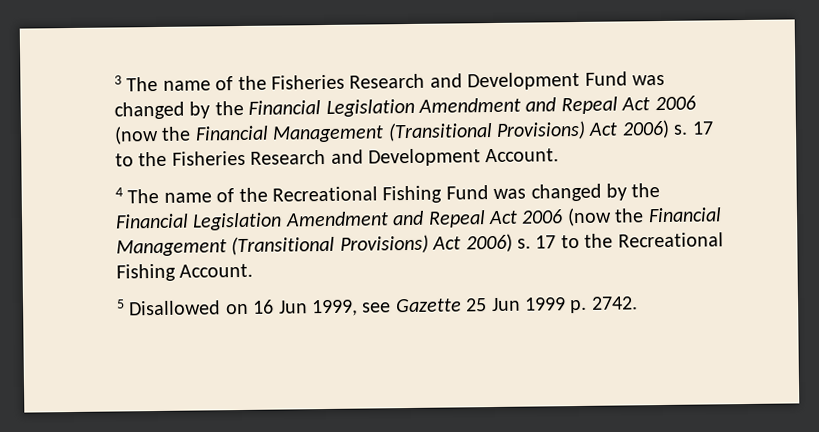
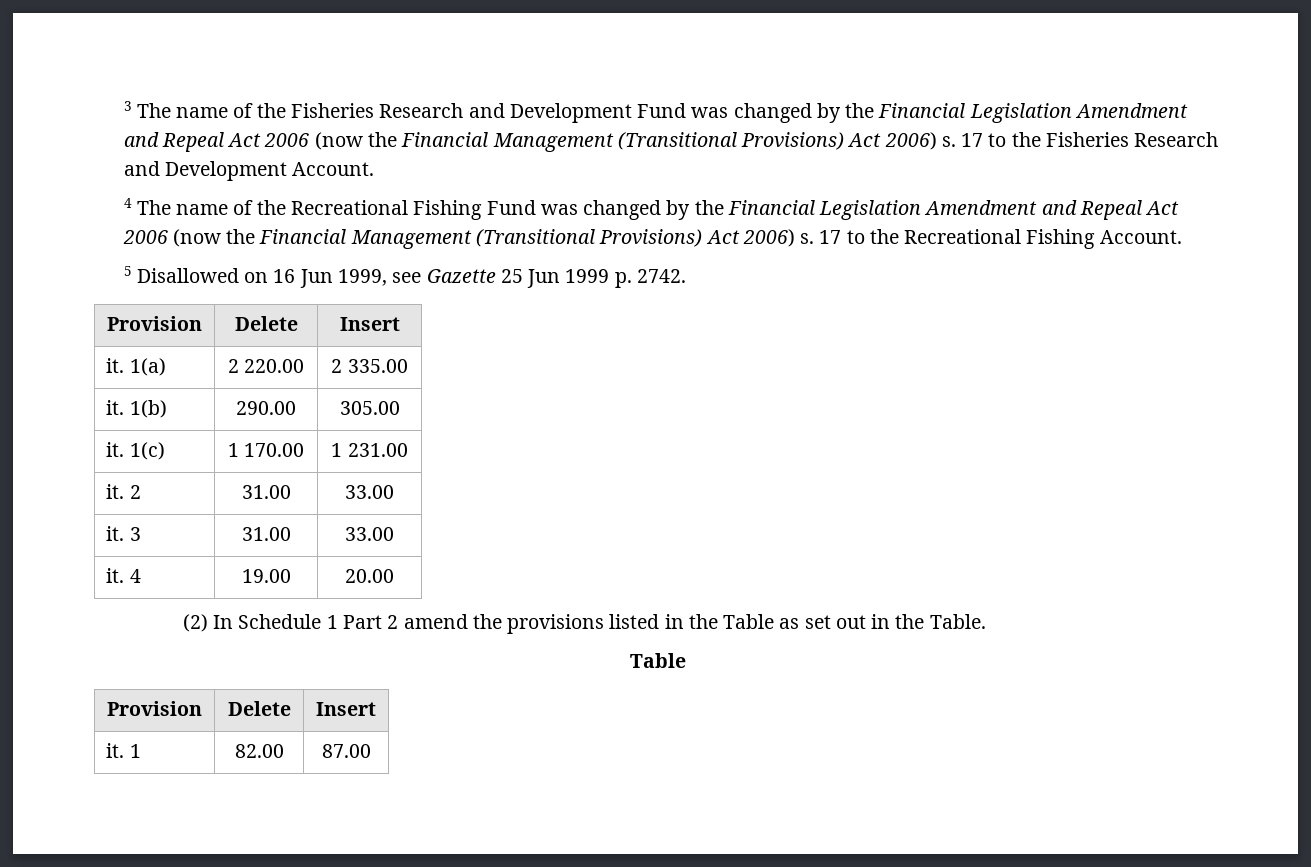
  5 Disallowed on 16 Jun 1999, see Gazette 25 Jun 1999 p. 2742.
+ Provision | Delete | Insert
+ it. 1(a) | 2 220.00 | 2 335.00
+ it. 1(b) | 290.00 | 305.00
+ it. 1(c) | 1 170.00 | 1 231.00
+ it. 2 | 31.00 | 33.00
+ it. 3 | 31.00 | 33.00
+ it. 4 | 19.00 | 20.00
+ (2) In Schedule 1 Part 2 amend the provisions listed in the Table as set out in the Table.
+ Table
+ Provision | Delete | Insert
+ it. 1 | 82.00 | 87.00

